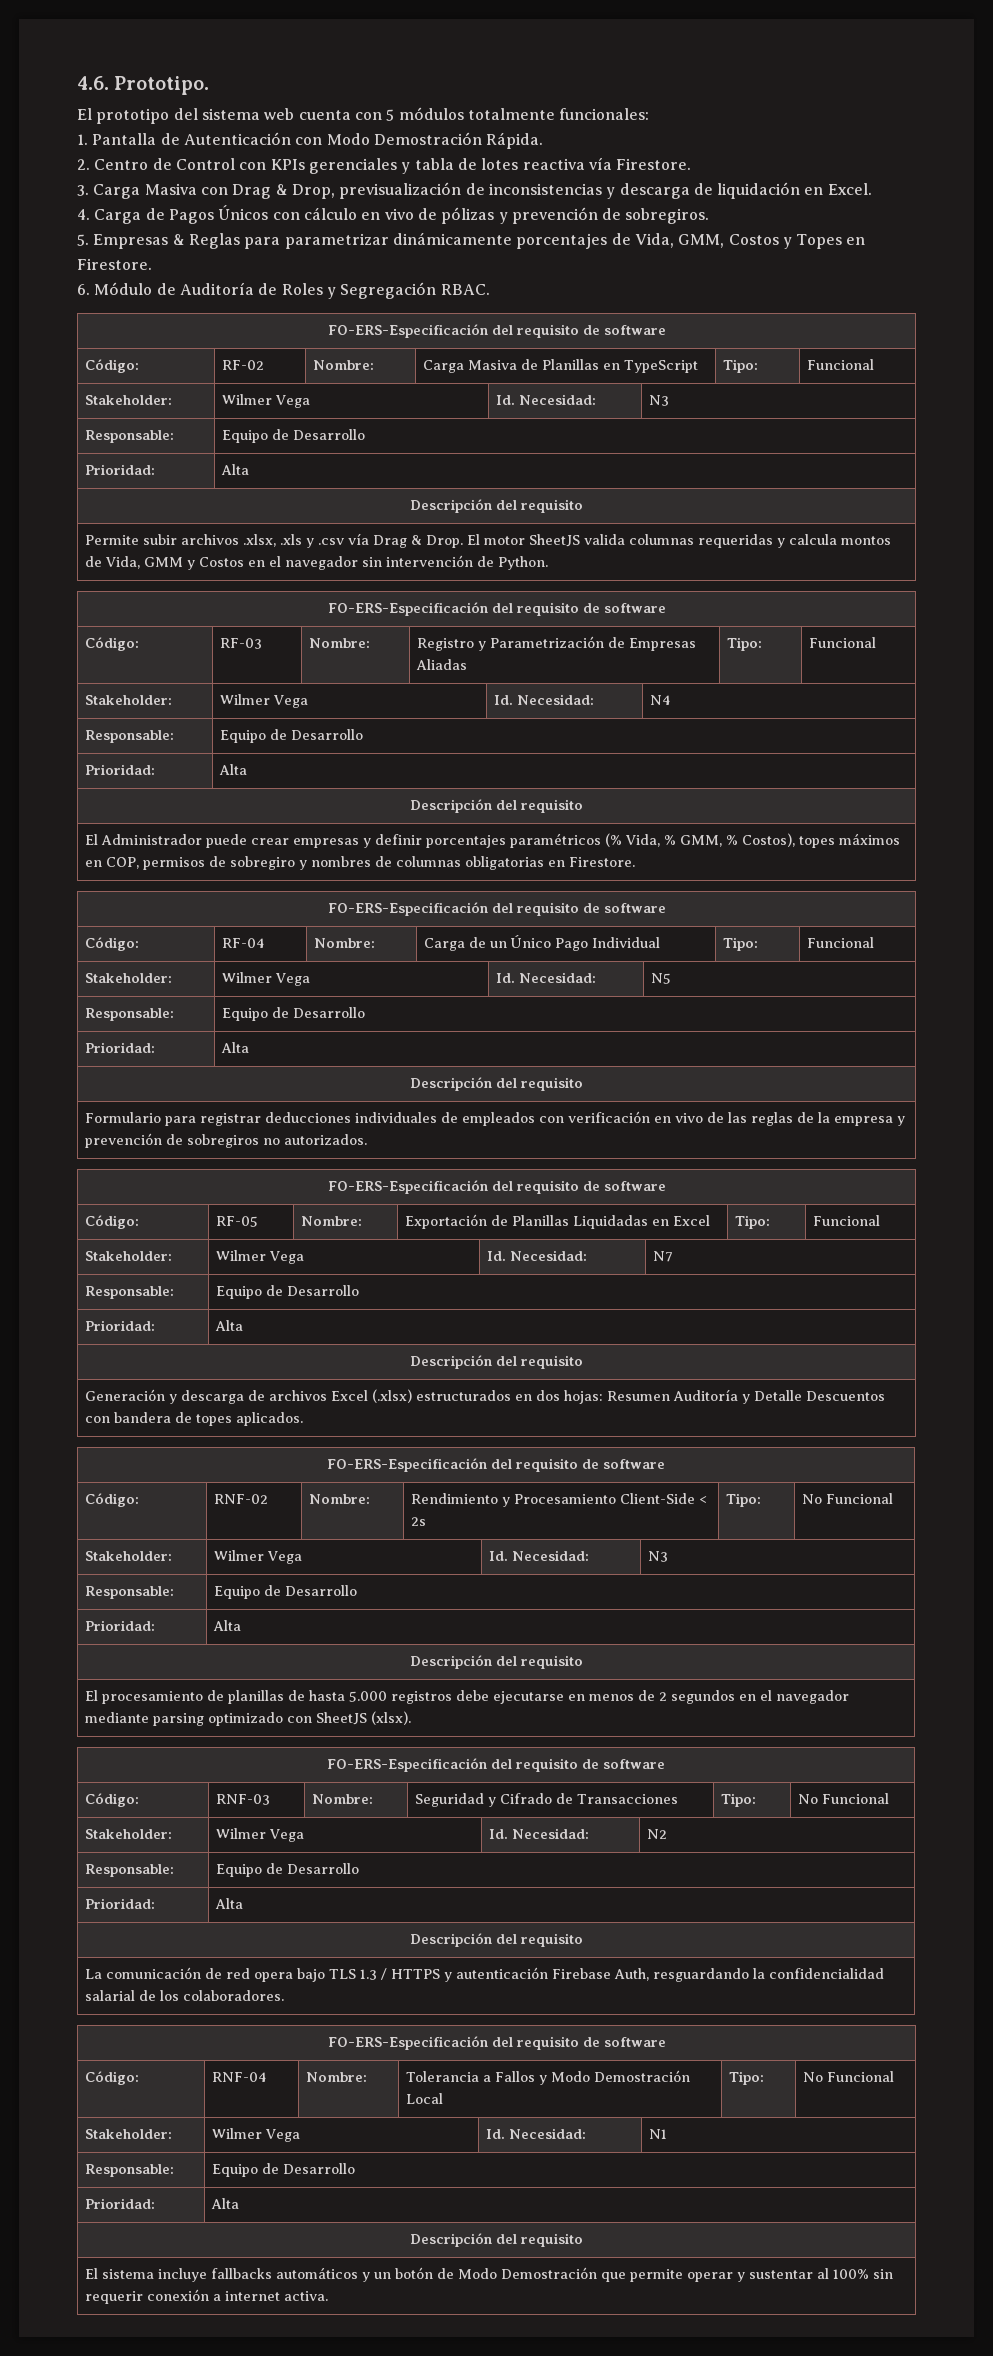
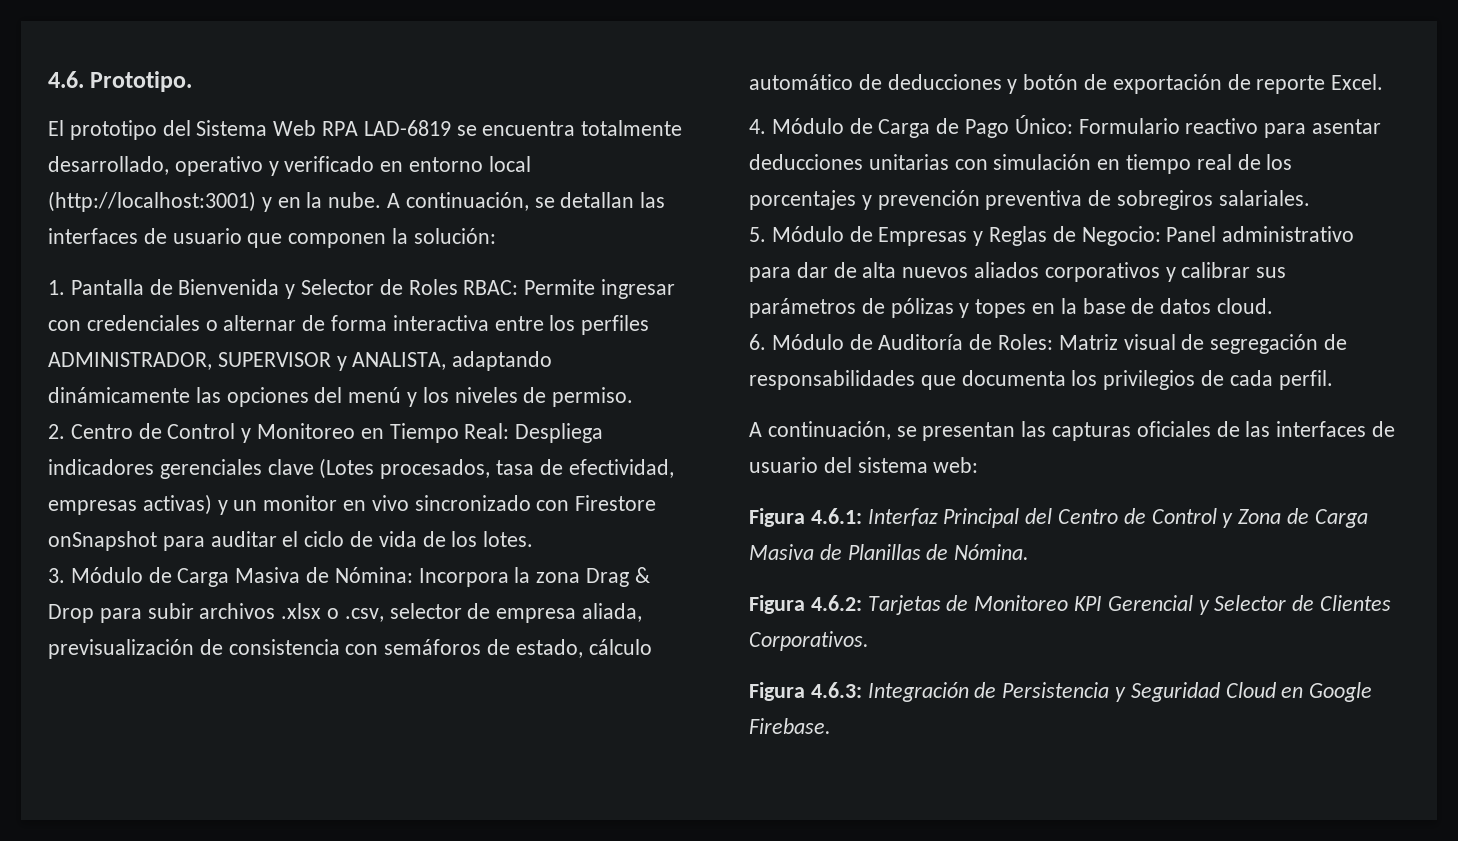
- El prototipo del sistema web cuenta con 5 módulos totalmente funcionales:
- 1. Pantalla de Autenticación con Modo Demostración Rápida.
- 2. Centro de Control con KPIs gerenciales y tabla de lotes reactiva vía Firestore.
- 3. Carga Masiva con Drag & Drop, previsualización de inconsistencias y descarga de liquidación en Excel.
- 4. Carga de Pagos Únicos con cálculo en vivo de pólizas y prevención de sobregiros.
- 5. Empresas & Reglas para parametrizar dinámicamente porcentajes de Vida, GMM, Costos y Topes en Firestore.
+ El prototipo del Sistema Web RPA LAD-6819 se encuentra totalmente desarrollado, operativo y verificado en entorno local (http://localhost:3001) y en la nube. A continuación, se detallan las interfaces de usuario que componen la solución:
+ 1. Pantalla de Bienvenida y Selector de Roles RBAC: Permite ingresar con credenciales o alternar de forma interactiva entre los perfiles ADMINISTRADOR, SUPERVISOR y ANALISTA, adaptando dinámicamente las opciones del menú y los niveles de permiso.
+ 2. Centro de Control y Monitoreo en Tiempo Real: Despliega indicadores gerenciales clave (Lotes procesados, tasa de efectividad, empresas activas) y un monitor en vivo sincronizado con Firestore onSnapshot para auditar el ciclo de vida de los lotes.
+ 3. Módulo de Carga Masiva de Nómina: Incorpora la zona Drag & Drop para subir archivos .xlsx o .csv, selector de empresa aliada, previsualización de consistencia con semáforos de estado, cálculo automático de deducciones y botón de exportación de reporte Excel.
+ 4. Módulo de Carga de Pago Único: Formulario reactivo para asentar deducciones unitarias con simulación en tiempo real de los porcentajes y prevención preventiva de sobregiros salariales.
+ 5. Módulo de Empresas y Reglas de Negocio: Panel administrativo para dar de alta nuevos aliados corporativos y calibrar sus parámetros de pólizas y topes en la base de datos cloud.
- 6. Módulo de Auditoría de Roles y Segregación RBAC.
- FO-ERS-Especificación del requisito de software
- Código: | RF-02 | Nombre: | Carga Masiva de Planillas en TypeScript | Tipo: | Funcional
- Stakeholder: | Wilmer Vega | Id. Necesidad: | N3
- Responsable: | Equipo de Desarrollo
- Prioridad: | Alta
- Descripción del requisito
- Permite subir archivos .xlsx, .xls y .csv vía Drag & Drop. El motor SheetJS valida columnas requeridas y calcula montos de Vida, GMM y Costos en el navegador sin intervención de Python.
- FO-ERS-Especificación del requisito de software
- Código: | RF-03 | Nombre: | Registro y Parametrización de Empresas Aliadas | Tipo: | Funcional
- Stakeholder: | Wilmer Vega | Id. Necesidad: | N4
- Responsable: | Equipo de Desarrollo
- Prioridad: | Alta
- Descripción del requisito
- El Administrador puede crear empresas y definir porcentajes paramétricos (% Vida, % GMM, % Costos), topes máximos en COP, permisos de sobregiro y nombres de columnas obligatorias en Firestore.
- FO-ERS-Especificación del requisito de software
- Código: | RF-04 | Nombre: | Carga de un Único Pago Individual | Tipo: | Funcional
- Stakeholder: | Wilmer Vega | Id. Necesidad: | N5
- Responsable: | Equipo de Desarrollo
- Prioridad: | Alta
- Descripción del requisito
- Formulario para registrar deducciones individuales de empleados con verificación en vivo de las reglas de la empresa y prevención de sobregiros no autorizados.
- FO-ERS-Especificación del requisito de software
- Código: | RF-05 | Nombre: | Exportación de Planillas Liquidadas en Excel | Tipo: | Funcional
- Stakeholder: | Wilmer Vega | Id. Necesidad: | N7
- Responsable: | Equipo de Desarrollo
- Prioridad: | Alta
- Descripción del requisito
- Generación y descarga de archivos Excel (.xlsx) estructurados en dos hojas: Resumen Auditoría y Detalle Descuentos con bandera de topes aplicados.
- FO-ERS-Especificación del requisito de software
- Código: | RNF-02 | Nombre: | Rendimiento y Procesamiento Client-Side < 2s | Tipo: | No Funcional
- Stakeholder: | Wilmer Vega | Id. Necesidad: | N3
- Responsable: | Equipo de Desarrollo
- Prioridad: | Alta
- Descripción del requisito
- El procesamiento de planillas de hasta 5.000 registros debe ejecutarse en menos de 2 segundos en el navegador mediante parsing optimizado con SheetJS (xlsx).
- FO-ERS-Especificación del requisito de software
- Código: | RNF-03 | Nombre: | Seguridad y Cifrado de Transacciones | Tipo: | No Funcional
- Stakeholder: | Wilmer Vega | Id. Necesidad: | N2
- Responsable: | Equipo de Desarrollo
- Prioridad: | Alta
- Descripción del requisito
- La comunicación de red opera bajo TLS 1.3 / HTTPS y autenticación Firebase Auth, resguardando la confidencialidad salarial de los colaboradores.
- FO-ERS-Especificación del requisito de software
- Código: | RNF-04 | Nombre: | Tolerancia a Fallos y Modo Demostración Local | Tipo: | No Funcional
- Stakeholder: | Wilmer Vega | Id. Necesidad: | N1
- Responsable: | Equipo de Desarrollo
- Prioridad: | Alta
- Descripción del requisito
- El sistema incluye fallbacks automáticos y un botón de Modo Demostración que permite operar y sustentar al 100% sin requerir conexión a internet activa.
+ 6. Módulo de Auditoría de Roles: Matriz visual de segregación de responsabilidades que documenta los privilegios de cada perfil.
+ A continuación, se presentan las capturas oficiales de las interfaces de usuario del sistema web:
+ Figura 4.6.1: Interfaz Principal del Centro de Control y Zona de Carga Masiva de Planillas de Nómina.
+ Figura 4.6.2: Tarjetas de Monitoreo KPI Gerencial y Selector de Clientes Corporativos.
+ Figura 4.6.3: Integración de Persistencia y Seguridad Cloud en Google Firebase.

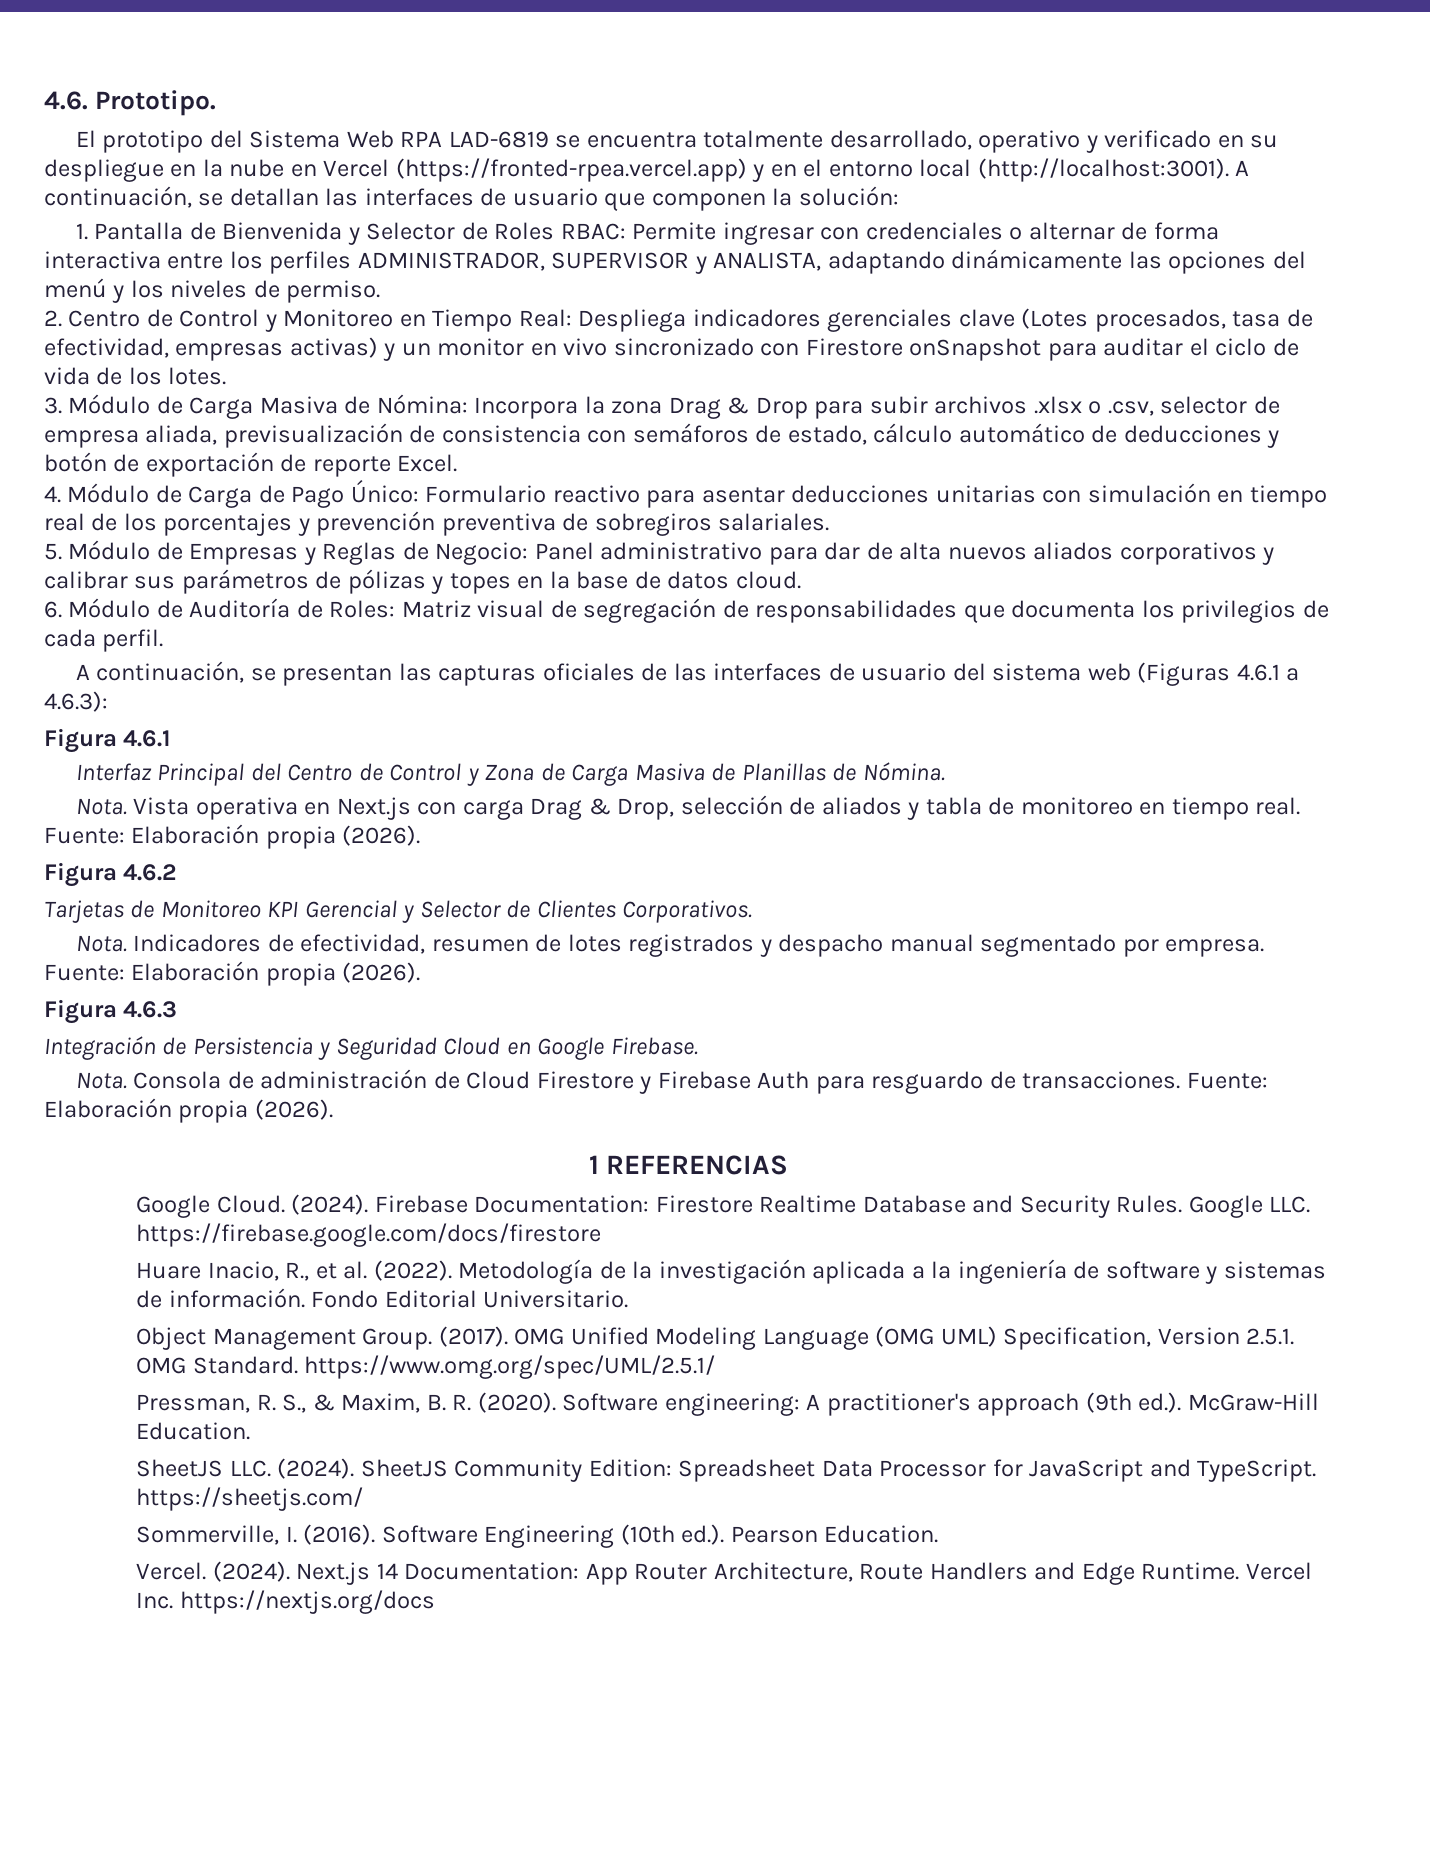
- El prototipo del Sistema Web RPA LAD-6819 se encuentra totalmente desarrollado, operativo y verificado en entorno local (http://localhost:3001) y en la nube.
+ El prototipo del Sistema Web RPA LAD-6819 se encuentra totalmente desarrollado, operativo y verificado en su despliegue en la nube en Vercel (https://fronted-rpea.vercel.app) y en el entorno local (http://localhost:3001).
- A continuación, se presentan las capturas oficiales de las interfaces de usuario del sistema web:
- Figura 4.6.1: Interfaz Principal del Centro de Control y Zona de Carga Masiva de Planillas de Nómina.
+ A continuación, se presentan las capturas oficiales de las interfaces de usuario del sistema web (Figuras 4.6.1 a 4.6.3):
+ Figura 4.6.1
+ Interfaz Principal del Centro de Control y Zona de Carga Masiva de Planillas de Nómina.
- Figura 4.6.2: Tarjetas de Monitoreo KPI Gerencial y Selector de Clientes Corporativos.
+ Nota. Vista operativa en Next.js con carga Drag & Drop, selección de aliados y tabla de monitoreo en tiempo real. Fuente: Elaboración propia (2026).
+ Figura 4.6.2
+ Tarjetas de Monitoreo KPI Gerencial y Selector de Clientes Corporativos.
- Figura 4.6.3: Integración de Persistencia y Seguridad Cloud en Google Firebase.
+ Nota. Indicadores de efectividad, resumen de lotes registrados y despacho manual segmentado por empresa. Fuente: Elaboración propia (2026).
+ Figura 4.6.3
+ Integración de Persistencia y Seguridad Cloud en Google Firebase.
+ Nota. Consola de administración de Cloud Firestore y Firebase Auth para resguardo de transacciones. Fuente: Elaboración propia (2026).
+ 1 REFERENCIAS
+ Google Cloud. (2024). Firebase Documentation: Firestore Realtime Database and Security Rules. Google LLC. https://firebase.google.com/docs/firestore
+ Huare Inacio, R., et al. (2022). Metodología de la investigación aplicada a la ingeniería de software y sistemas de información. Fondo Editorial Universitario.
+ Object Management Group. (2017). OMG Unified Modeling Language (OMG UML) Specification, Version 2.5.1. OMG Standard. https://www.omg.org/spec/UML/2.5.1/
+ Pressman, R. S., & Maxim, B. R. (2020). Software engineering: A practitioner's approach (9th ed.). McGraw-Hill Education.
+ SheetJS LLC. (2024). SheetJS Community Edition: Spreadsheet Data Processor for JavaScript and TypeScript. https://sheetjs.com/
+ Sommerville, I. (2016). Software Engineering (10th ed.). Pearson Education.
+ Vercel. (2024). Next.js 14 Documentation: App Router Architecture, Route Handlers and Edge Runtime. Vercel Inc. https://nextjs.org/docs

